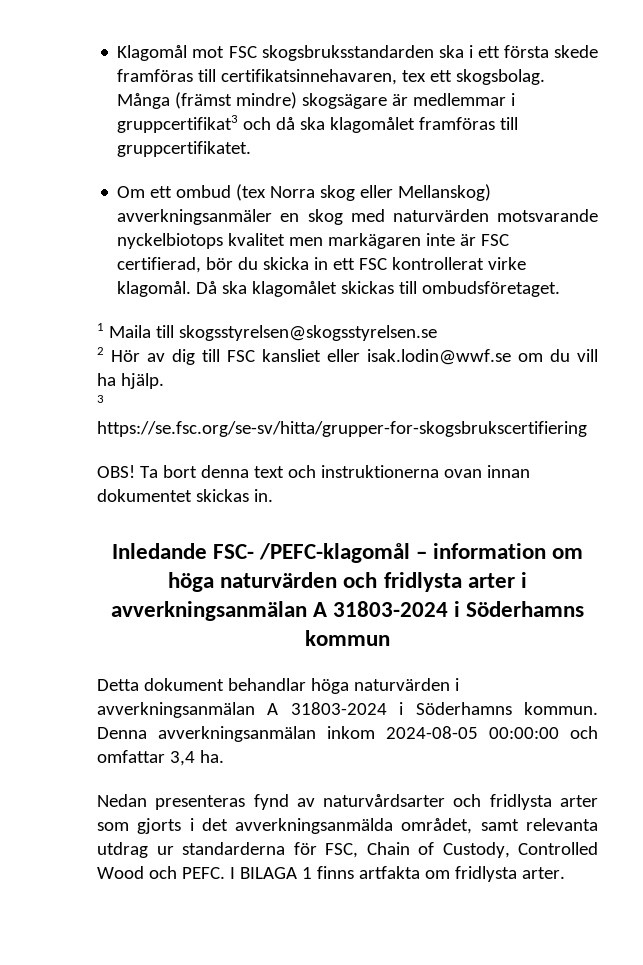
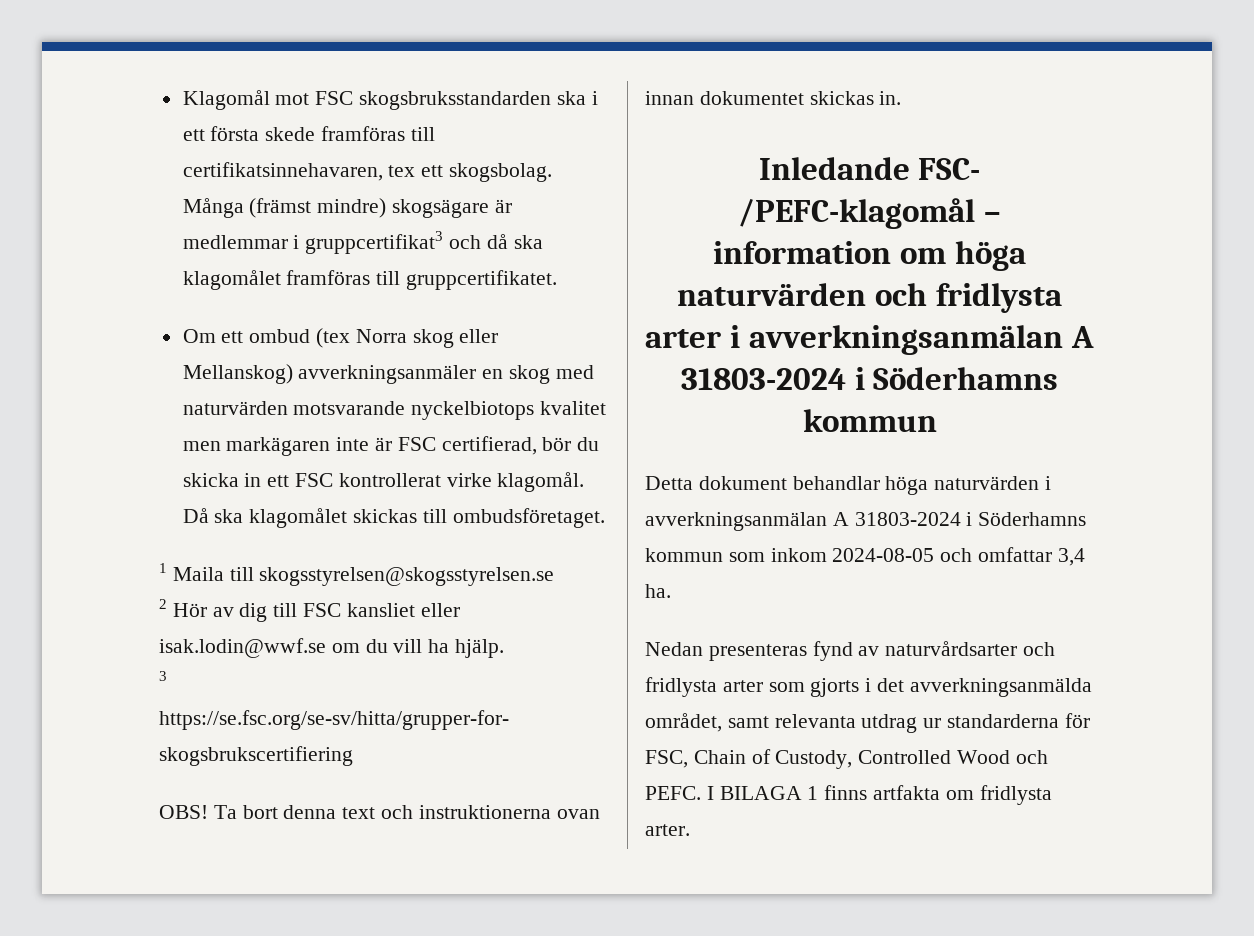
- Detta dokument behandlar höga naturvärden i avverkningsanmälan A 31803-2024 i Söderhamns kommun. Denna avverkningsanmälan inkom 2024-08-05 00:00:00 och omfattar 3,4 ha.
+ Detta dokument behandlar höga naturvärden i avverkningsanmälan A 31803-2024 i Söderhamns kommun som inkom 2024-08-05 och omfattar 3,4 ha.

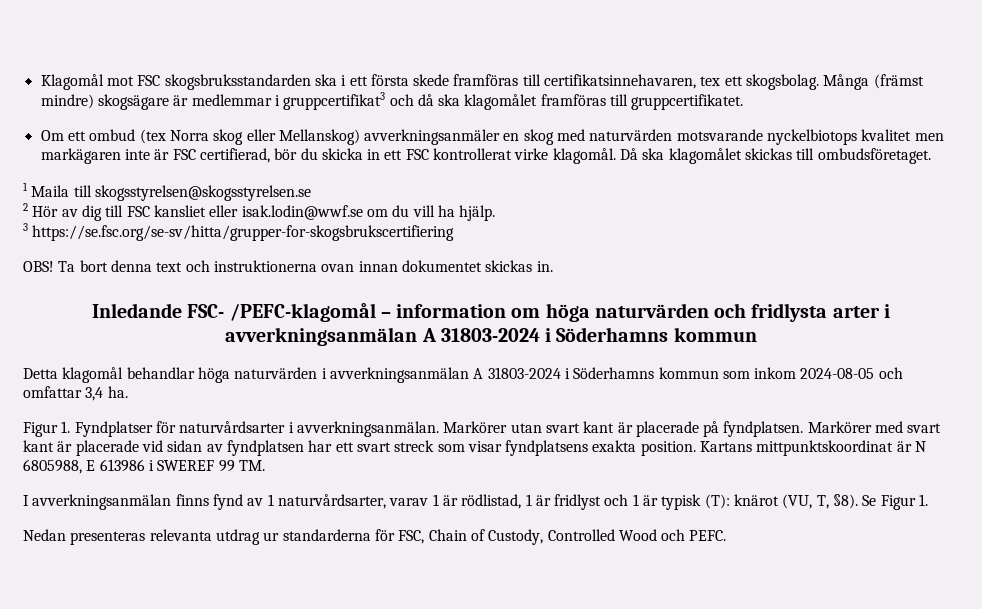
- Detta dokument behandlar höga naturvärden i avverkningsanmälan A 31803-2024 i Söderhamns kommun som inkom 2024-08-05 och omfattar 3,4 ha.
+ Detta klagomål behandlar höga naturvärden i avverkningsanmälan A 31803-2024 i Söderhamns kommun som inkom 2024-08-05 och omfattar 3,4 ha.
- Nedan presenteras fynd av naturvårdsarter och fridlysta arter som gjorts i det avverkningsanmälda området, samt relevanta utdrag ur standarderna för FSC, Chain of Custody, Controlled Wood och PEFC. I BILAGA 1 finns artfakta om fridlysta arter.
+ Figur 1. Fyndplatser för naturvårdsarter i avverkningsanmälan. Markörer utan svart kant är placerade på fyndplatsen. Markörer med svart kant är placerade vid sidan av fyndplatsen har ett svart streck som visar fyndplatsens exakta position. Kartans mittpunktskoordinat är N 6805988, E 613986 i SWEREF 99 TM.
+ I avverkningsanmälan finns fynd av 1 naturvårdsarter, varav 1 är rödlistad, 1 är fridlyst och 1 är typisk (T): knärot (VU, T, §8). Se Figur 1.
+ Nedan presenteras relevanta utdrag ur standarderna för FSC, Chain of Custody, Controlled Wood och PEFC.

